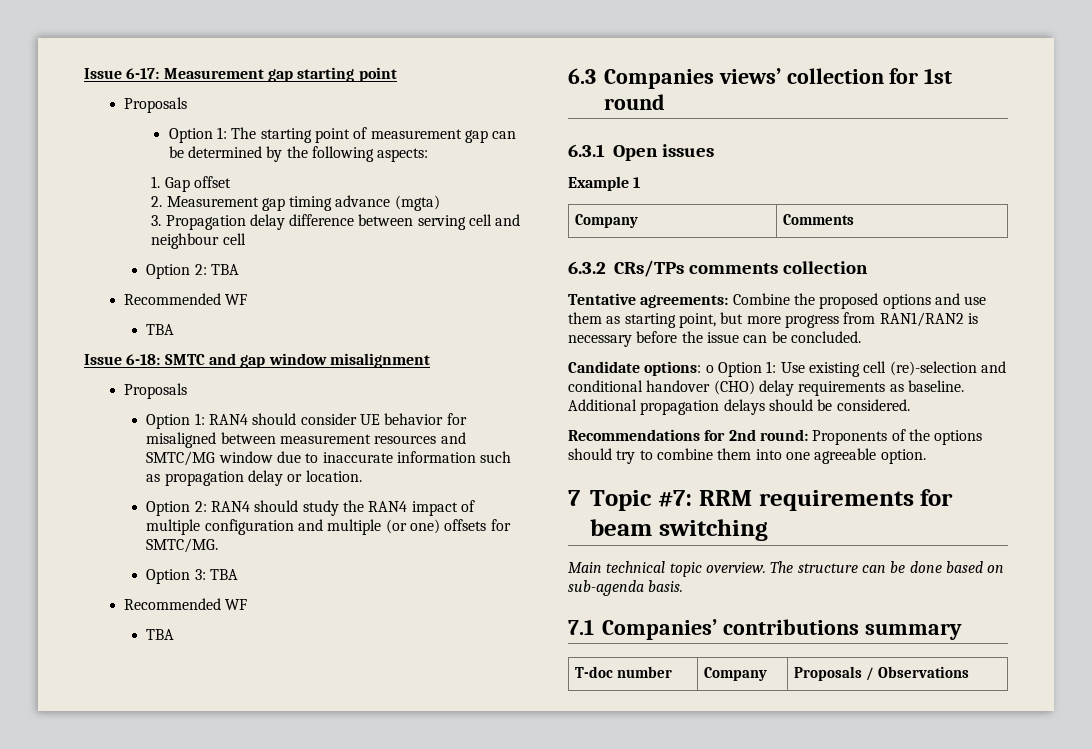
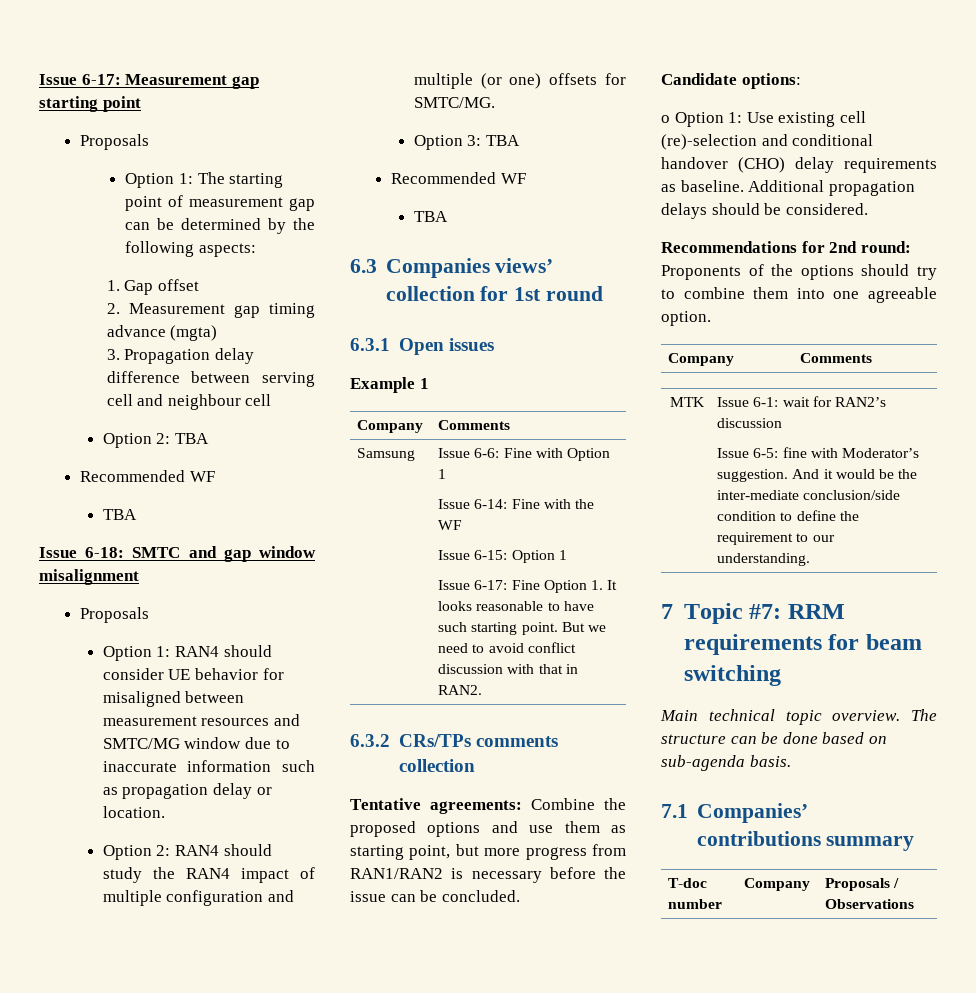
+ Samsung | Issue 6-6: Fine with Option 1
+ Issue 6-14: Fine with the WF
+ Issue 6-15: Option 1
+ Issue 6-17: Fine Option 1. It looks reasonable to have such starting point. But we need to avoid conflict discussion with that in RAN2.
- Candidate options: o Option 1: Use existing cell (re)-selection and conditional handover (CHO) delay requirements as baseline.
+ Candidate options:
+ o Option 1: Use existing cell (re)-selection and conditional handover (CHO) delay requirements as baseline.
  Recommendations for 2nd round: Proponents of the options should try to combine them into one agreeable option.
+ Company | Comments
+ MTK | Issue 6-1: wait for RAN2’s discussion
+ Issue 6-5: fine with Moderator’s suggestion. And it would be the inter-mediate conclusion/side condition to define the requirement to our understanding.

